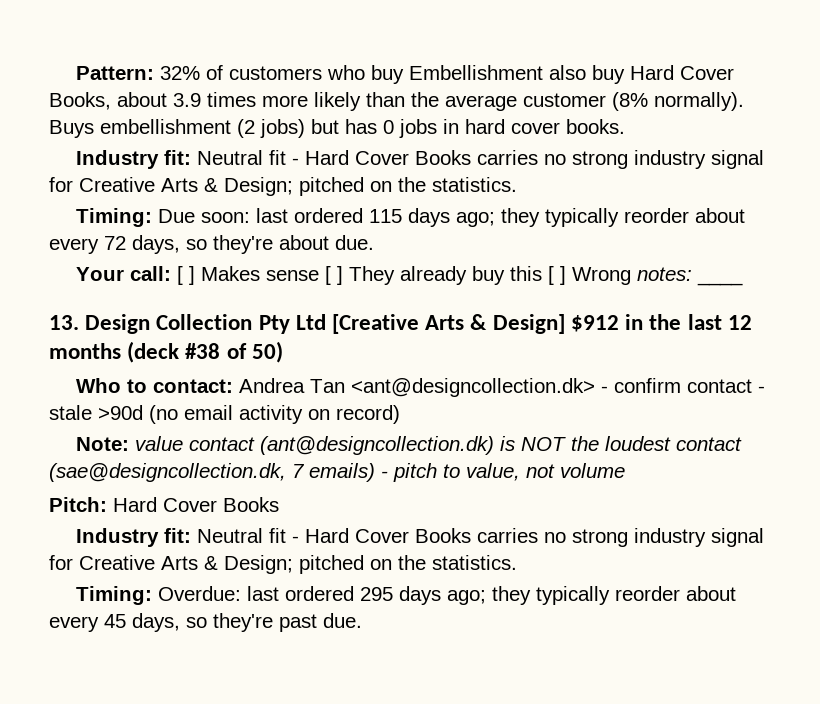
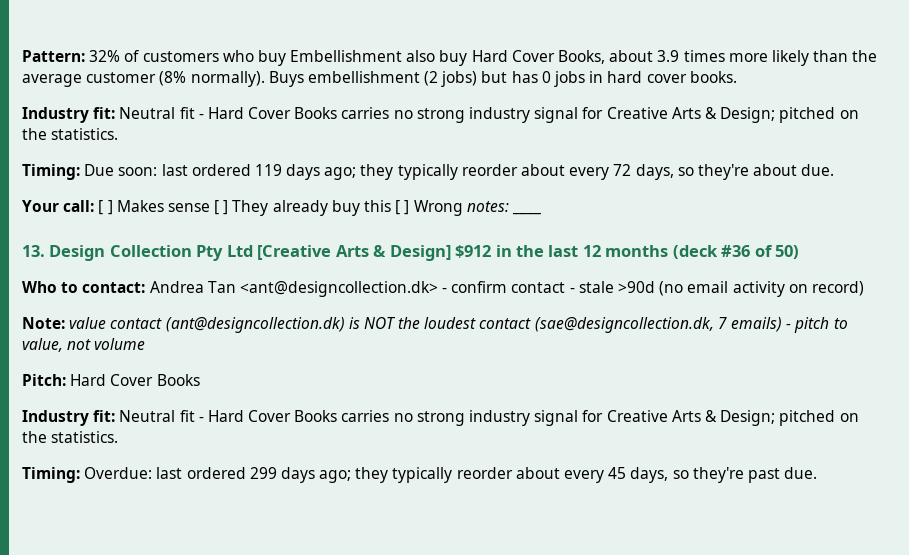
- Timing: Due soon: last ordered 115 days ago; they typically reorder about every 72 days, so they're about due.
+ Timing: Due soon: last ordered 119 days ago; they typically reorder about every 72 days, so they're about due.
- 13. Design Collection Pty Ltd [Creative Arts & Design] $912 in the last 12 months (deck #38 of 50)
+ 13. Design Collection Pty Ltd [Creative Arts & Design] $912 in the last 12 months (deck #36 of 50)
- Timing: Overdue: last ordered 295 days ago; they typically reorder about every 45 days, so they're past due.
+ Timing: Overdue: last ordered 299 days ago; they typically reorder about every 45 days, so they're past due.

